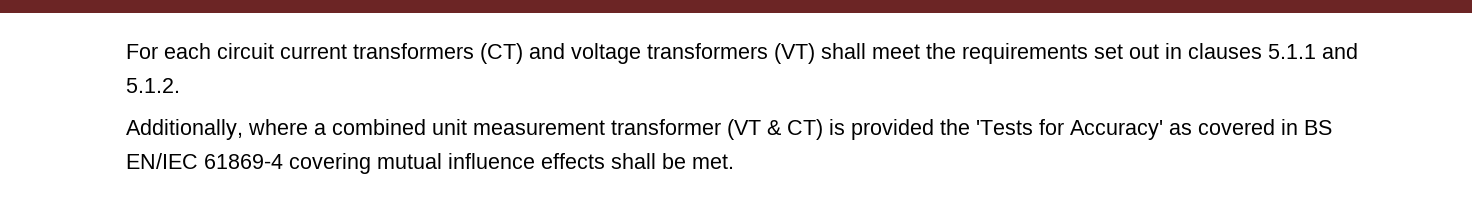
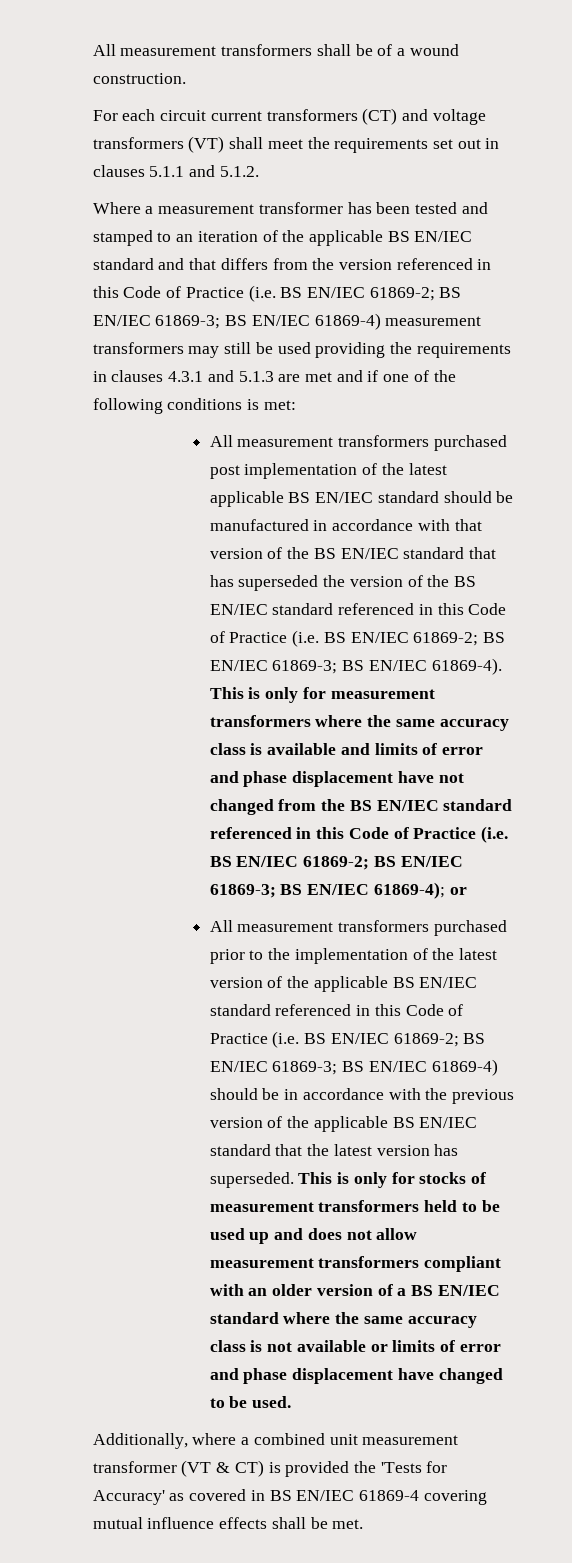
+ All measurement transformers shall be of a wound construction.
+ Where a measurement transformer has been tested and stamped to an iteration of the applicable BS EN/IEC standard and that differs from the version referenced in this Code of Practice (i.e. BS EN/IEC 61869-2; BS EN/IEC 61869-3; BS EN/IEC 61869-4) measurement transformers may still be used providing the requirements in clauses 4.3.1 and 5.1.3 are met and if one of the following conditions is met:
+ All measurement transformers purchased post implementation of the latest applicable BS EN/IEC standard should be manufactured in accordance with that version of the BS EN/IEC standard that has superseded the version of the BS EN/IEC standard referenced in this Code of Practice (i.e. BS EN/IEC 61869-2; BS EN/IEC 61869-3; BS EN/IEC 61869-4). This is only for measurement transformers where the same accuracy class is available and limits of error and phase displacement have not changed from the BS EN/IEC standard referenced in this Code of Practice (i.e. BS EN/IEC 61869-2; BS EN/IEC 61869-3; BS EN/IEC 61869-4); or
+ All measurement transformers purchased prior to the implementation of the latest version of the applicable BS EN/IEC standard referenced in this Code of Practice (i.e. BS EN/IEC 61869-2; BS EN/IEC 61869-3; BS EN/IEC 61869-4) should be in accordance with the previous version of the applicable BS EN/IEC standard that the latest version has superseded. This is only for stocks of measurement transformers held to be used up and does not allow measurement transformers compliant with an older version of a BS EN/IEC standard where the same accuracy class is not available or limits of error and phase displacement have changed to be used.

